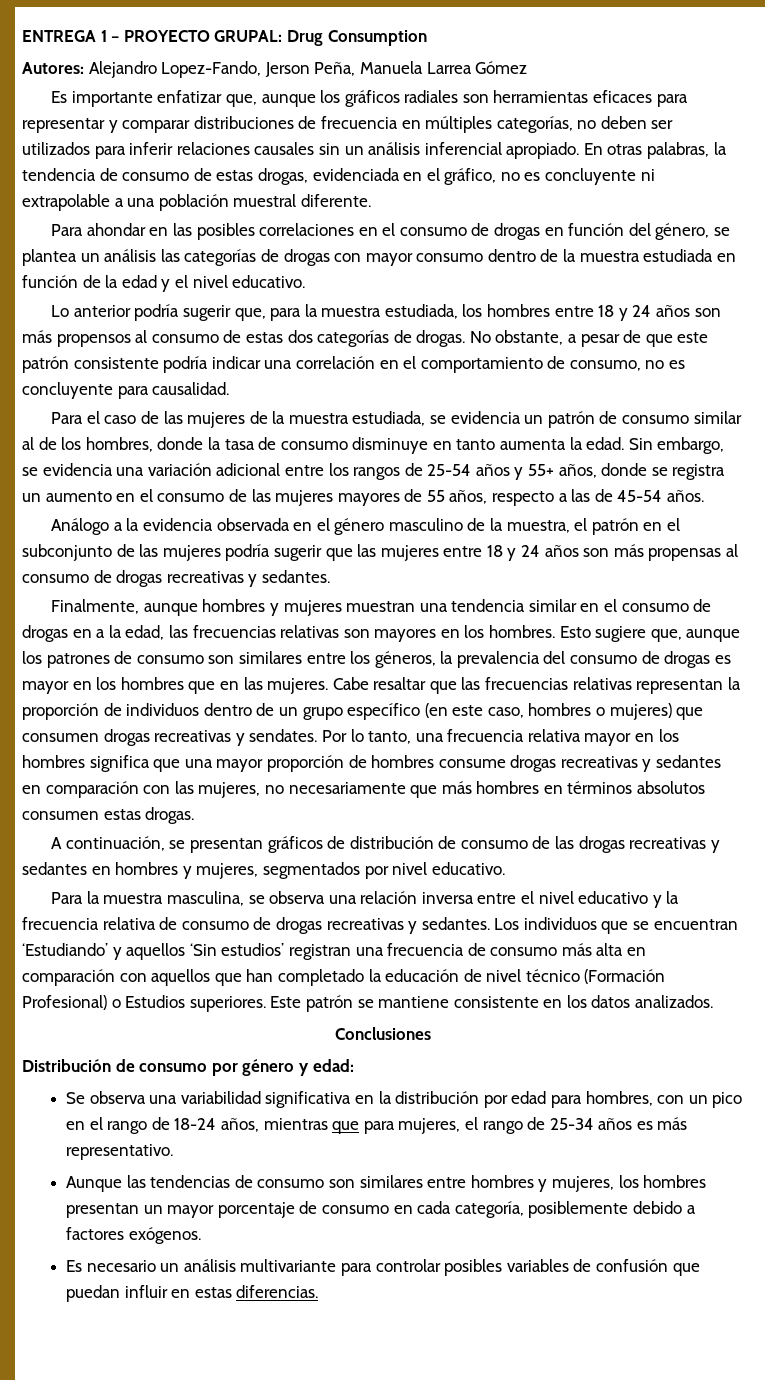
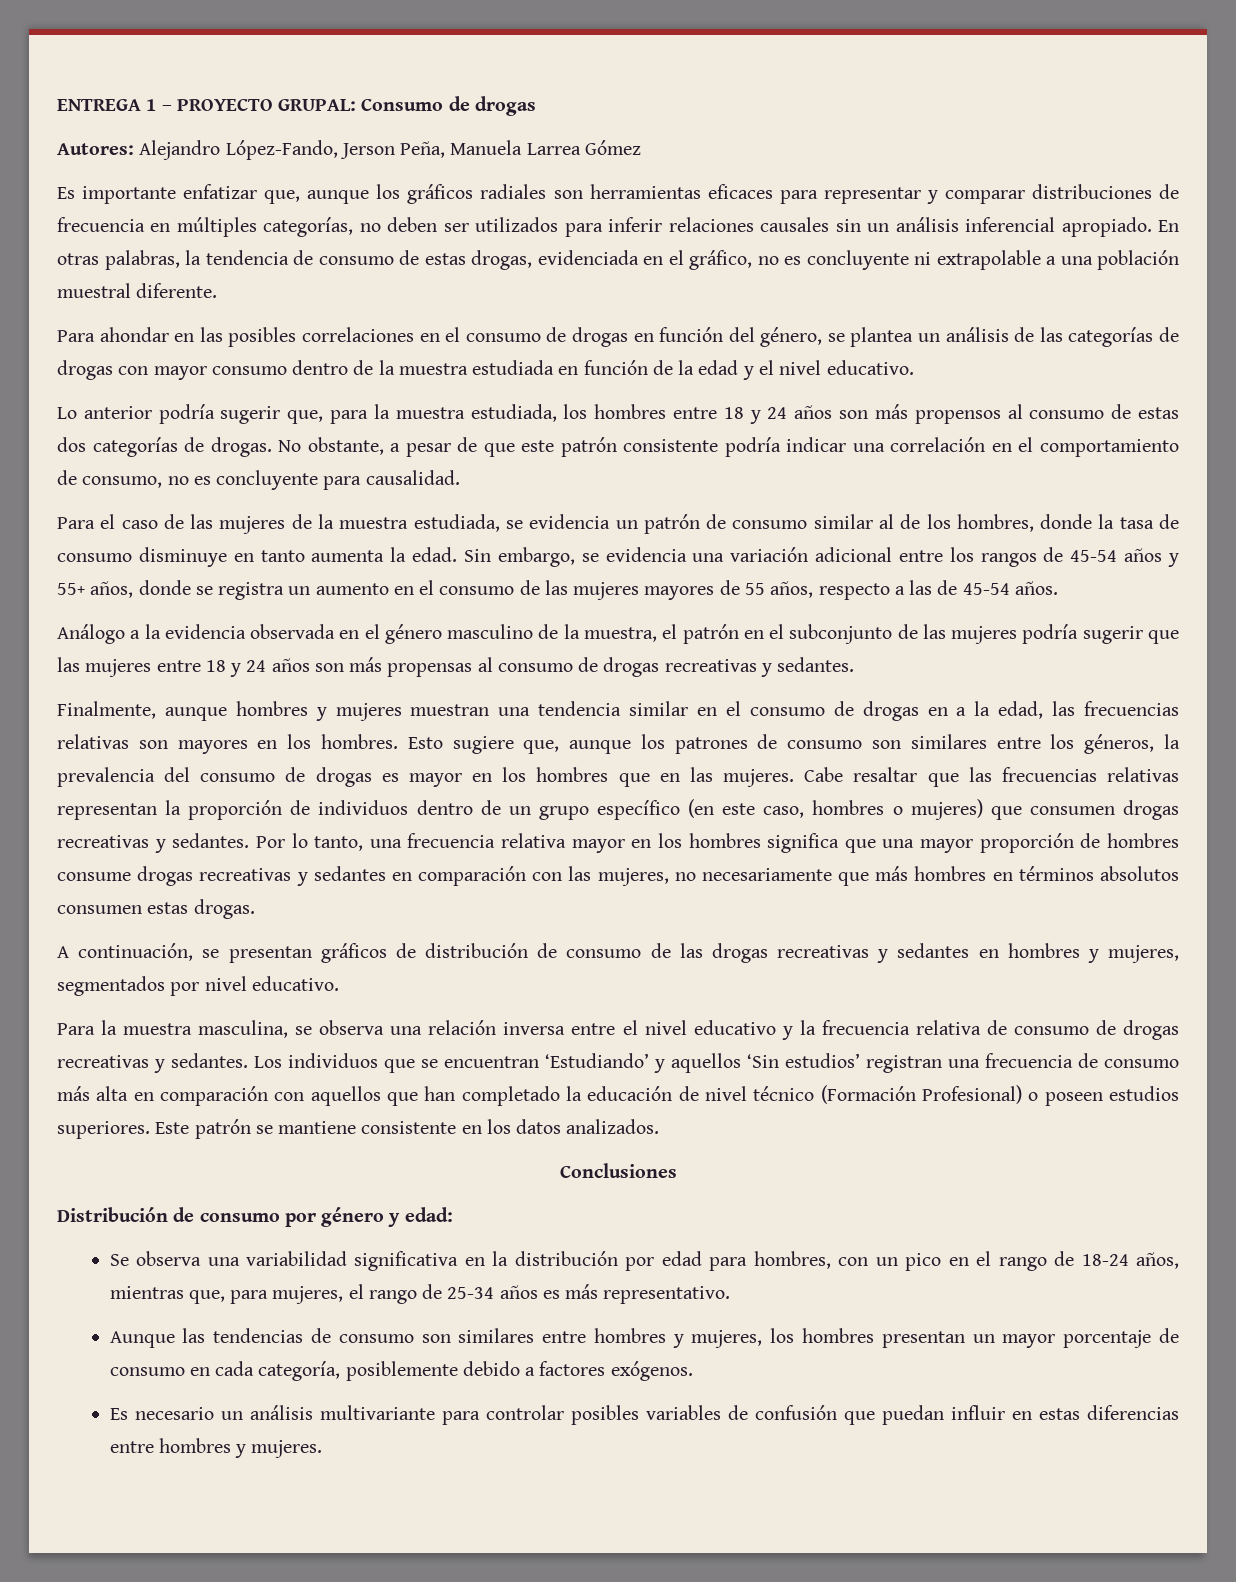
- ENTREGA 1 – PROYECTO GRUPAL: Drug Consumption
+ ENTREGA 1 – PROYECTO GRUPAL: Consumo de drogas
- Autores: Alejandro Lopez-Fando, Jerson Peña, Manuela Larrea Gómez
+ Autores: Alejandro López-Fando, Jerson Peña, Manuela Larrea Gómez
- Para ahondar en las posibles correlaciones en el consumo de drogas en función del género, se plantea un análisis las categorías de drogas con mayor consumo dentro de la muestra estudiada en función de la edad y el nivel educativo.
+ Para ahondar en las posibles correlaciones en el consumo de drogas en función del género, se plantea un análisis de las categorías de drogas con mayor consumo dentro de la muestra estudiada en función de la edad y el nivel educativo.
- Sin embargo, se evidencia una variación adicional entre los rangos de 25-54 años y 55+ años, donde se registra un aumento en el consumo de las mujeres mayores de 55 años, respecto a las de 45-54 años.
+ Sin embargo, se evidencia una variación adicional entre los rangos de 45-54 años y 55+ años, donde se registra un aumento en el consumo de las mujeres mayores de 55 años, respecto a las de 45-54 años.
- Cabe resaltar que las frecuencias relativas representan la proporción de individuos dentro de un grupo específico (en este caso, hombres o mujeres) que consumen drogas recreativas y sendates.
+ Cabe resaltar que las frecuencias relativas representan la proporción de individuos dentro de un grupo específico (en este caso, hombres o mujeres) que consumen drogas recreativas y sedantes.
- Los individuos que se encuentran ‘Estudiando’ y aquellos ‘Sin estudios’ registran una frecuencia de consumo más alta en comparación con aquellos que han completado la educación de nivel técnico (Formación Profesional) o Estudios superiores.
+ Los individuos que se encuentran ‘Estudiando’ y aquellos ‘Sin estudios’ registran una frecuencia de consumo más alta en comparación con aquellos que han completado la educación de nivel técnico (Formación Profesional) o poseen estudios superiores.
- Se observa una variabilidad significativa en la distribución por edad para hombres, con un pico en el rango de 18-24 años, mientras que para mujeres, el rango de 25-34 años es más representativo.
+ Se observa una variabilidad significativa en la distribución por edad para hombres, con un pico en el rango de 18-24 años, mientras que, para mujeres, el rango de 25-34 años es más representativo.
- Es necesario un análisis multivariante para controlar posibles variables de confusión que puedan influir en estas diferencias.
+ Es necesario un análisis multivariante para controlar posibles variables de confusión que puedan influir en estas diferencias entre hombres y mujeres.

